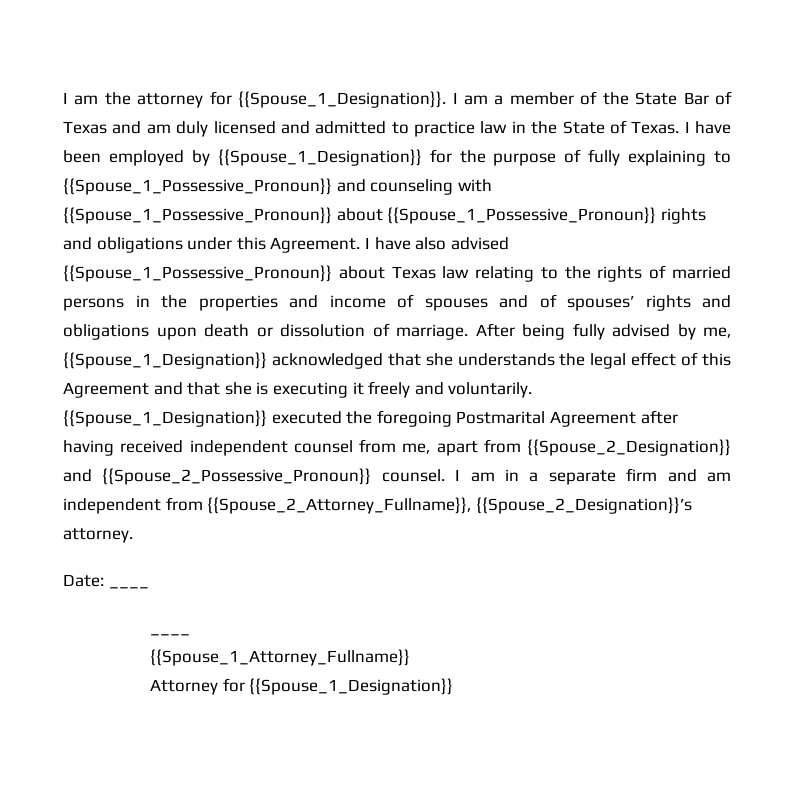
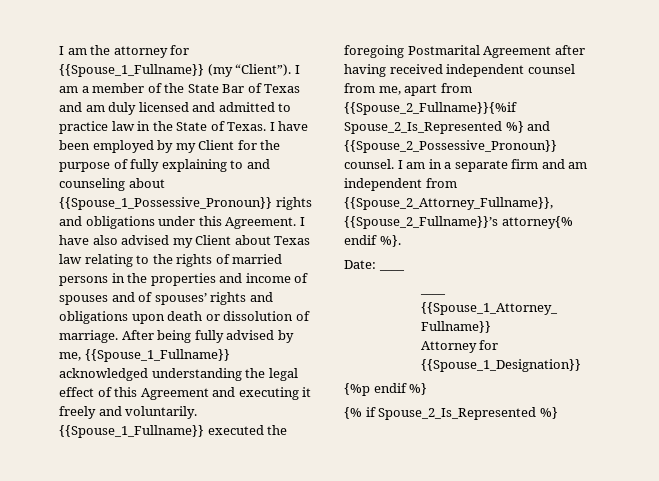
- I am the attorney for {{Spouse_1_Designation}}.
+ I am the attorney for {{Spouse_1_Fullname}} (my “Client”).
- I have been employed by {{Spouse_1_Designation}} for the purpose of fully explaining to {{Spouse_1_Possessive_Pronoun}} and counseling with {{Spouse_1_Possessive_Pronoun}} about {{Spouse_1_Possessive_Pronoun}} rights and obligations under this Agreement.
+ I have been employed by my Client for the purpose of fully explaining to and counseling about {{Spouse_1_Possessive_Pronoun}} rights and obligations under this Agreement.
- I have also advised {{Spouse_1_Possessive_Pronoun}} about Texas law relating to the rights of married persons in the properties and income of spouses and of spouses’ rights and obligations upon death or dissolution of marriage.
+ I have also advised my Client about Texas law relating to the rights of married persons in the properties and income of spouses and of spouses’ rights and obligations upon death or dissolution of marriage.
- After being fully advised by me, {{Spouse_1_Designation}} acknowledged that she understands the legal effect of this Agreement and that she is executing it freely and voluntarily.
+ After being fully advised by me, {{Spouse_1_Fullname}} acknowledged understanding the legal effect of this Agreement and executing it freely and voluntarily.
- {{Spouse_1_Designation}} executed the foregoing Postmarital Agreement after having received independent counsel from me, apart from {{Spouse_2_Designation}} and {{Spouse_2_Possessive_Pronoun}} counsel.
+ {{Spouse_1_Fullname}} executed the foregoing Postmarital Agreement after having received independent counsel from me, apart from {{Spouse_2_Fullname}}{%if Spouse_2_Is_Represented %} and {{Spouse_2_Possessive_Pronoun}} counsel.
- I am in a separate firm and am independent from {{Spouse_2_Attorney_Fullname}}, {{Spouse_2_Designation}}’s attorney.
+ I am in a separate firm and am independent from {{Spouse_2_Attorney_Fullname}}, {{Spouse_2_Fullname}}’s attorney{% endif %}.
+ {%p endif %}
+ {% if Spouse_2_Is_Represented %}

